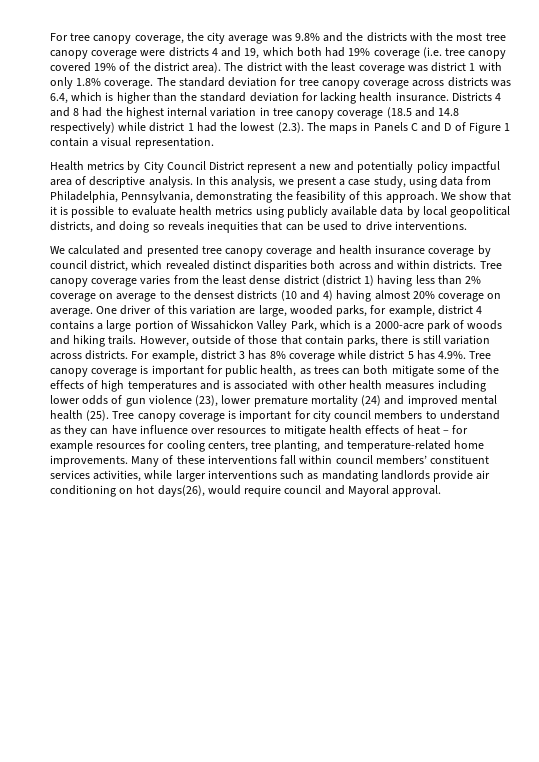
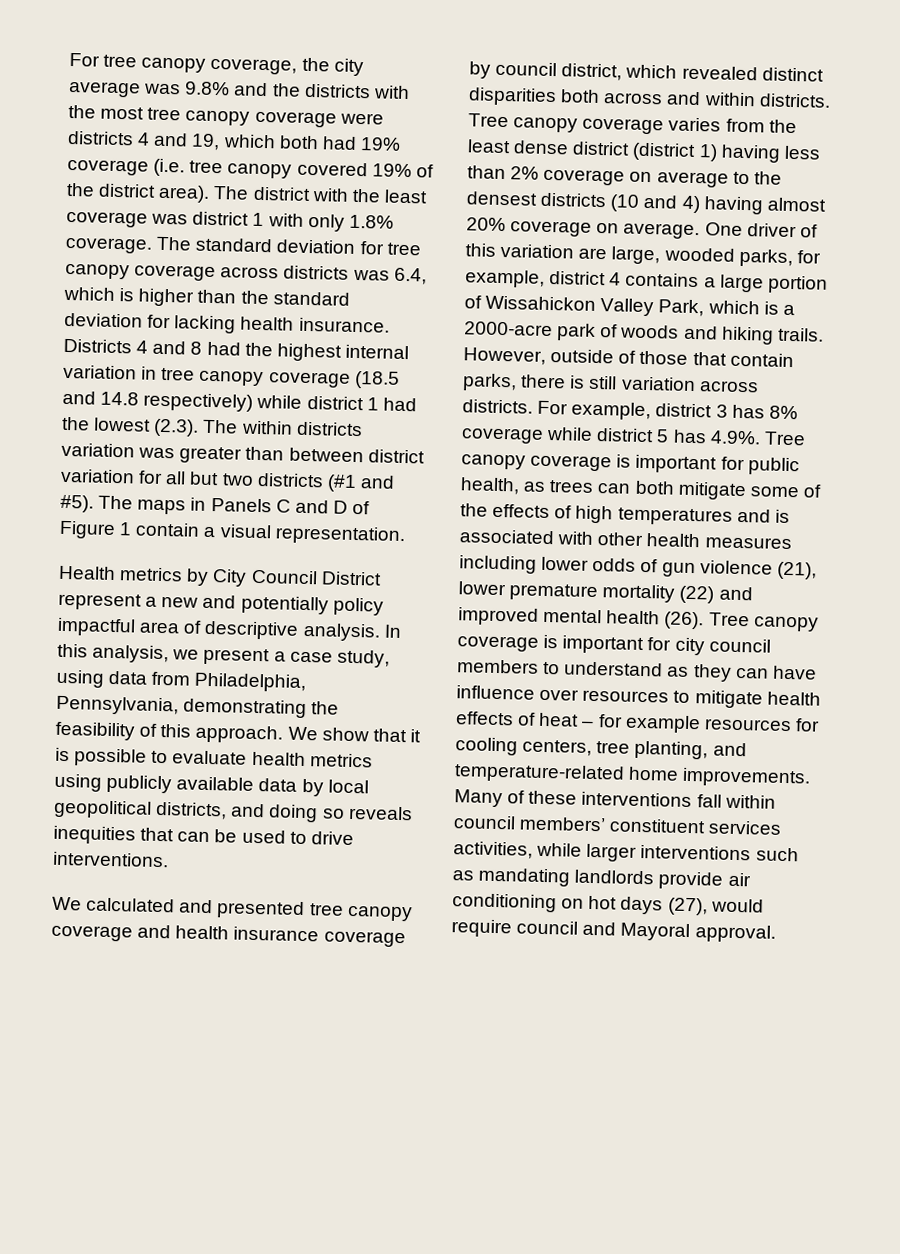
- Districts 4 and 8 had the highest internal variation in tree canopy coverage (18.5 and 14.8 respectively) while district 1 had the lowest (2.3). The maps in Panels C and D of Figure 1 contain a visual representation.
+ Districts 4 and 8 had the highest internal variation in tree canopy coverage (18.5 and 14.8 respectively) while district 1 had the lowest (2.3). The within districts variation was greater than between district variation for all but two districts (#1 and #5). The maps in Panels C and D of Figure 1 contain a visual representation.
- For example, district 3 has 8% coverage while district 5 has 4.9%. Tree canopy coverage is important for public health, as trees can both mitigate some of the effects of high temperatures and is associated with other health measures including lower odds of gun violence (23), lower premature mortality (24) and improved mental health (25).
+ For example, district 3 has 8% coverage while district 5 has 4.9%. Tree canopy coverage is important for public health, as trees can both mitigate some of the effects of high temperatures and is associated with other health measures including lower odds of gun violence (21), lower premature mortality (22) and improved mental health (26).
- Many of these interventions fall within council members’ constituent services activities, while larger interventions such as mandating landlords provide air conditioning on hot days(26), would require council and Mayoral approval.
+ Many of these interventions fall within council members’ constituent services activities, while larger interventions such as mandating landlords provide air conditioning on hot days (27), would require council and Mayoral approval.

